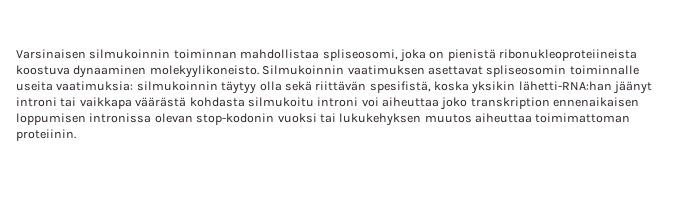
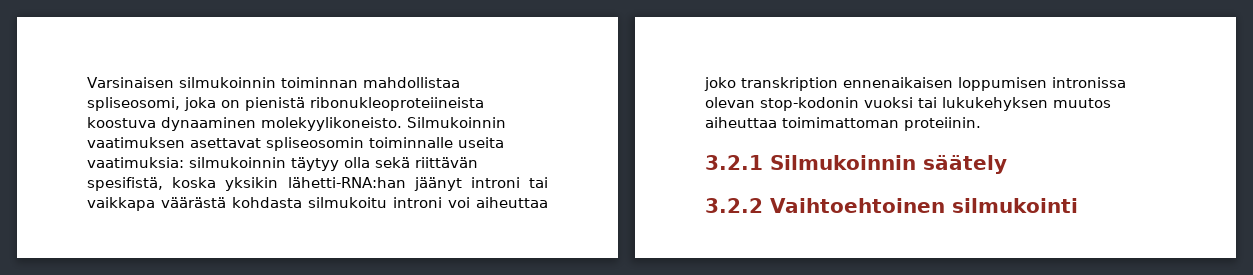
+ 3.2.1 Silmukoinnin säätely
+ 3.2.2 Vaihtoehtoinen silmukointi

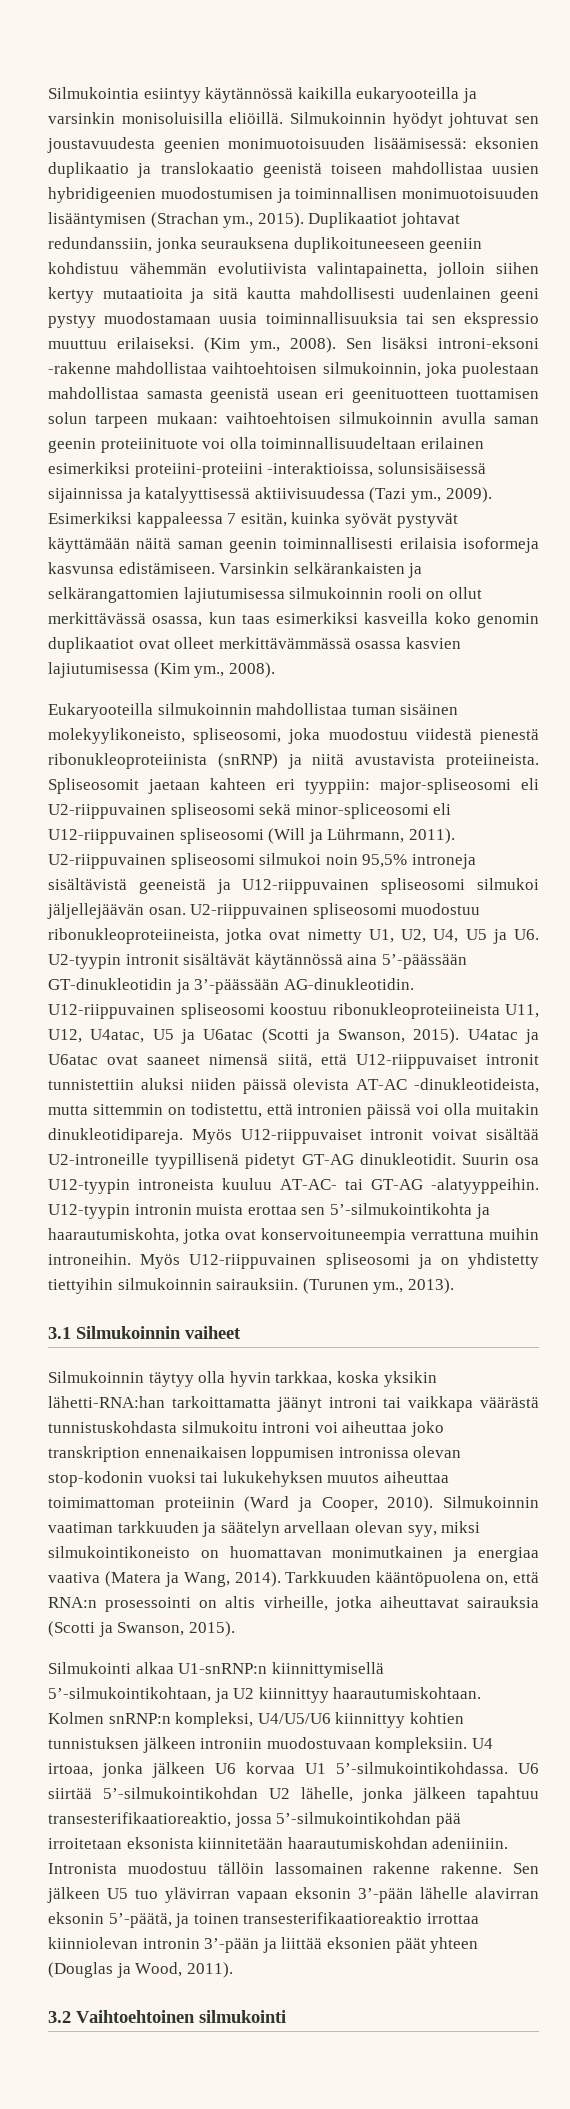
- Varsinaisen silmukoinnin toiminnan mahdollistaa spliseosomi, joka on pienistä ribonukleoproteiineista koostuva dynaaminen molekyylikoneisto. Silmukoinnin vaatimuksen asettavat spliseosomin toiminnalle useita vaatimuksia: silmukoinnin täytyy olla sekä riittävän spesifistä, koska yksikin lähetti-RNA:han jäänyt introni tai vaikkapa väärästä kohdasta silmukoitu introni voi aiheuttaa joko transkription ennenaikaisen loppumisen intronissa olevan stop-kodonin vuoksi tai lukukehyksen muutos aiheuttaa toimimattoman proteiinin.
- 3.2.1 Silmukoinnin säätely
- 3.2.2 Vaihtoehtoinen silmukointi
+ Silmukointia esiintyy käytännössä kaikilla eukaryooteilla ja varsinkin monisoluisilla eliöillä. Silmukoinnin hyödyt johtuvat sen joustavuudesta geenien monimuotoisuuden lisäämisessä: eksonien duplikaatio ja translokaatio geenistä toiseen mahdollistaa uusien hybridigeenien muodostumisen ja toiminnallisen monimuotoisuuden lisääntymisen (Strachan ym., 2015). Duplikaatiot johtavat redundanssiin, jonka seurauksena duplikoituneeseen geeniin kohdistuu vähemmän evolutiivista valintapainetta, jolloin siihen kertyy mutaatioita ja sitä kautta mahdollisesti uudenlainen geeni pystyy muodostamaan uusia toiminnallisuuksia tai sen ekspressio muuttuu erilaiseksi. (Kim ym., 2008). Sen lisäksi introni-eksoni -rakenne mahdollistaa vaihtoehtoisen silmukoinnin, joka puolestaan mahdollistaa samasta geenistä usean eri geenituotteen tuottamisen solun tarpeen mukaan: vaihtoehtoisen silmukoinnin avulla saman geenin proteiinituote voi olla toiminnallisuudeltaan erilainen esimerkiksi proteiini-proteiini -interaktioissa, solunsisäisessä sijainnissa ja katalyyttisessä aktiivisuudessa (Tazi ym., 2009). Esimerkiksi kappaleessa 7 esitän, kuinka syövät pystyvät käyttämään näitä saman geenin toiminnallisesti erilaisia isoformeja kasvunsa edistämiseen. Varsinkin selkärankaisten ja selkärangattomien lajiutumisessa silmukoinnin rooli on ollut merkittävässä osassa, kun taas esimerkiksi kasveilla koko genomin duplikaatiot ovat olleet merkittävämmässä osassa kasvien lajiutumisessa (Kim ym., 2008).
+ Eukaryooteilla silmukoinnin mahdollistaa tuman sisäinen molekyylikoneisto, spliseosomi, joka muodostuu viidestä pienestä ribonukleoproteiinista (snRNP) ja niitä avustavista proteiineista. Spliseosomit jaetaan kahteen eri tyyppiin: major-spliseosomi eli U2-riippuvainen spliseosomi sekä minor-spliceosomi eli U12-riippuvainen spliseosomi (Will ja Lührmann, 2011). U2-riippuvainen spliseosomi silmukoi noin 95,5% introneja sisältävistä geeneistä ja U12-riippuvainen spliseosomi silmukoi jäljellejäävän osan. U2-riippuvainen spliseosomi muodostuu ribonukleoproteiineista, jotka ovat nimetty U1, U2, U4, U5 ja U6. U2-tyypin intronit sisältävät käytännössä aina 5’-päässään GT-dinukleotidin ja 3’-päässään AG-dinukleotidin. U12-riippuvainen spliseosomi koostuu ribonukleoproteiineista U11, U12, U4atac, U5 ja U6atac (Scotti ja Swanson, 2015). U4atac ja U6atac ovat saaneet nimensä siitä, että U12-riippuvaiset intronit tunnistettiin aluksi niiden päissä olevista AT-AC -dinukleotideista, mutta sittemmin on todistettu, että intronien päissä voi olla muitakin dinukleotidipareja. Myös U12-riippuvaiset intronit voivat sisältää U2-introneille tyypillisenä pidetyt GT-AG dinukleotidit. Suurin osa U12-tyypin introneista kuuluu AT-AC- tai GT-AG -alatyyppeihin. U12-tyypin intronin muista erottaa sen 5’-silmukointikohta ja haarautumiskohta, jotka ovat konservoituneempia verrattuna muihin introneihin. Myös U12-riippuvainen spliseosomi ja on yhdistetty tiettyihin silmukoinnin sairauksiin. (Turunen ym., 2013).
+ 3.1 Silmukoinnin vaiheet
+ Silmukoinnin täytyy olla hyvin tarkkaa, koska yksikin lähetti-RNA:han tarkoittamatta jäänyt introni tai vaikkapa väärästä tunnistuskohdasta silmukoitu introni voi aiheuttaa joko transkription ennenaikaisen loppumisen intronissa olevan stop-kodonin vuoksi tai lukukehyksen muutos aiheuttaa toimimattoman proteiinin (Ward ja Cooper, 2010). Silmukoinnin vaatiman tarkkuuden ja säätelyn arvellaan olevan syy, miksi silmukointikoneisto on huomattavan monimutkainen ja energiaa vaativa (Matera ja Wang, 2014). Tarkkuuden kääntöpuolena on, että RNA:n prosessointi on altis virheille, jotka aiheuttavat sairauksia (Scotti ja Swanson, 2015).
+ Silmukointi alkaa U1-snRNP:n kiinnittymisellä 5’-silmukointikohtaan, ja U2 kiinnittyy haarautumiskohtaan. Kolmen snRNP:n kompleksi, U4/U5/U6 kiinnittyy kohtien tunnistuksen jälkeen introniin muodostuvaan kompleksiin. U4 irtoaa, jonka jälkeen U6 korvaa U1 5’-silmukointikohdassa. U6 siirtää 5’-silmukointikohdan U2 lähelle, jonka jälkeen tapahtuu transesterifikaatioreaktio, jossa 5’-silmukointikohdan pää irroitetaan eksonista kiinnitetään haarautumiskohdan adeniiniin. Intronista muodostuu tällöin lassomainen rakenne rakenne. Sen jälkeen U5 tuo ylävirran vapaan eksonin 3’-pään lähelle alavirran eksonin 5’-päätä, ja toinen transesterifikaatioreaktio irrottaa kiinniolevan intronin 3’-pään ja liittää eksonien päät yhteen (Douglas ja Wood, 2011).
+ 3.2 Vaihtoehtoinen silmukointi

